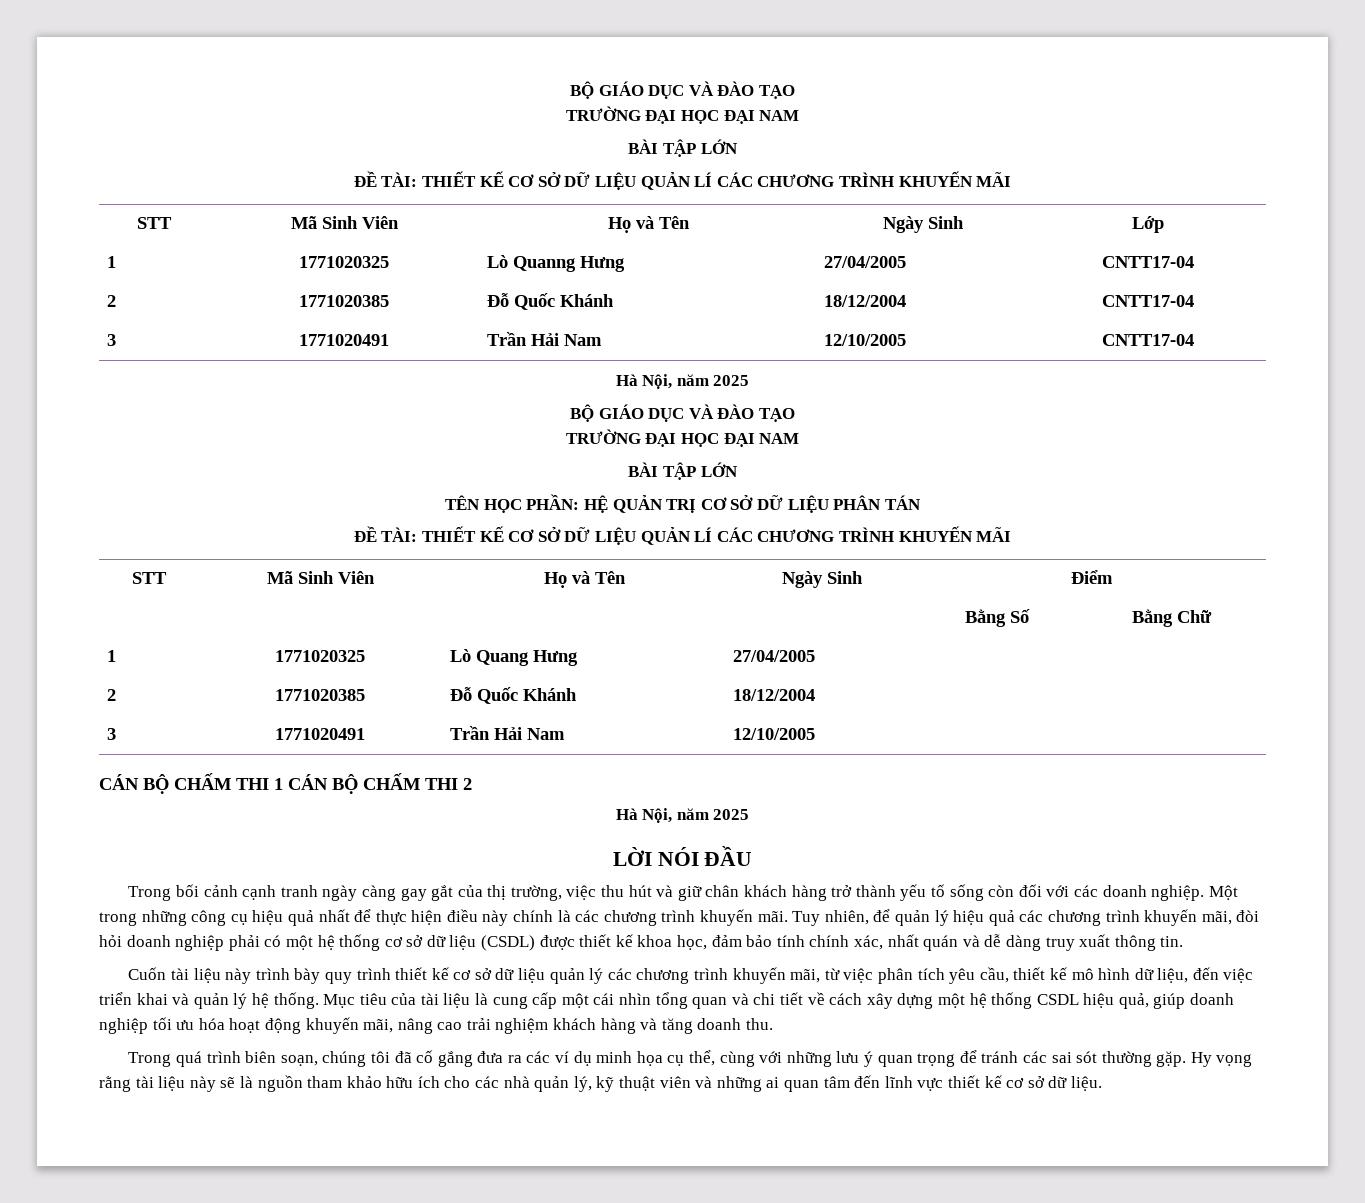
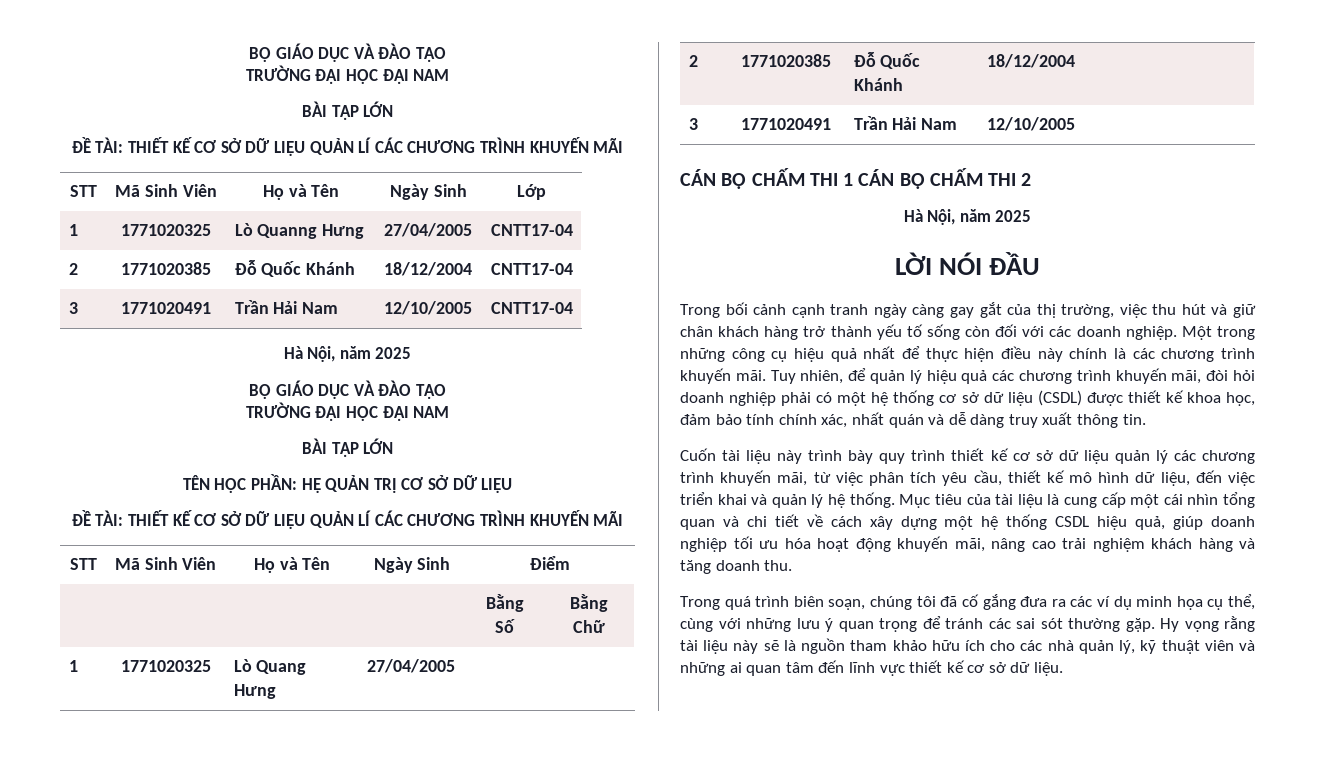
- TÊN HỌC PHẦN: HỆ QUẢN TRỊ CƠ SỞ DỮ LIỆU PHÂN TÁN
+ TÊN HỌC PHẦN: HỆ QUẢN TRỊ CƠ SỞ DỮ LIỆU

